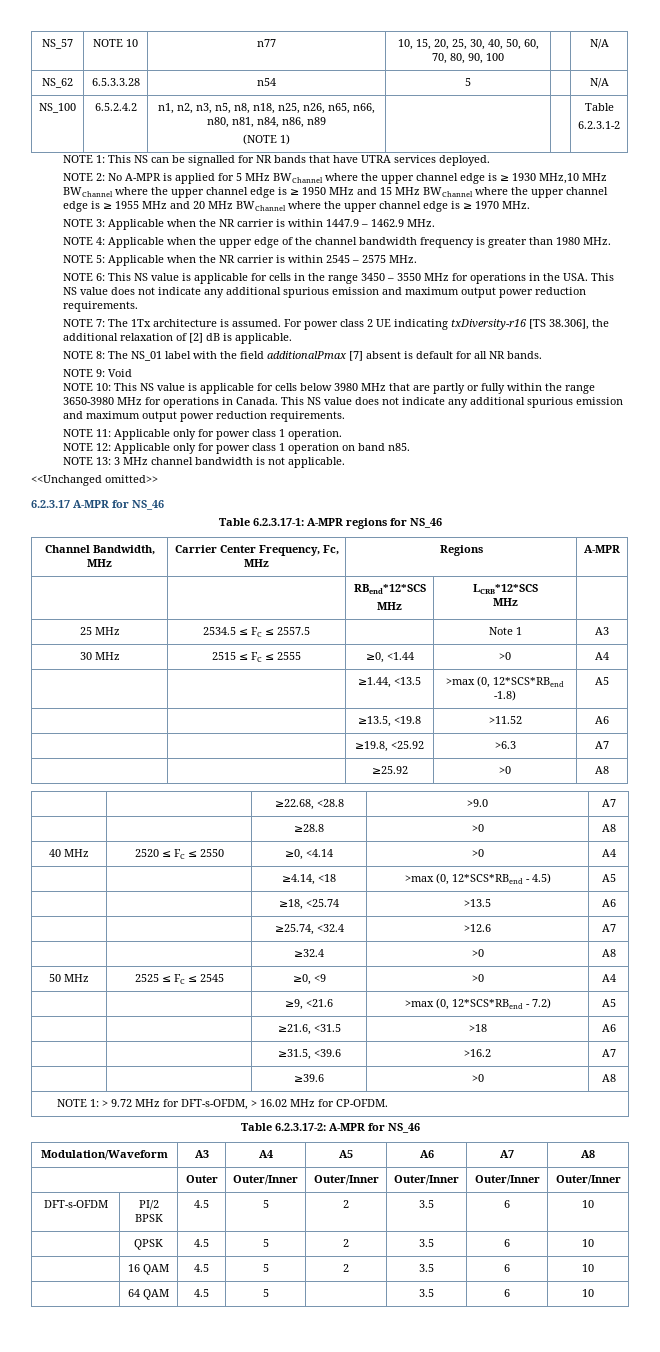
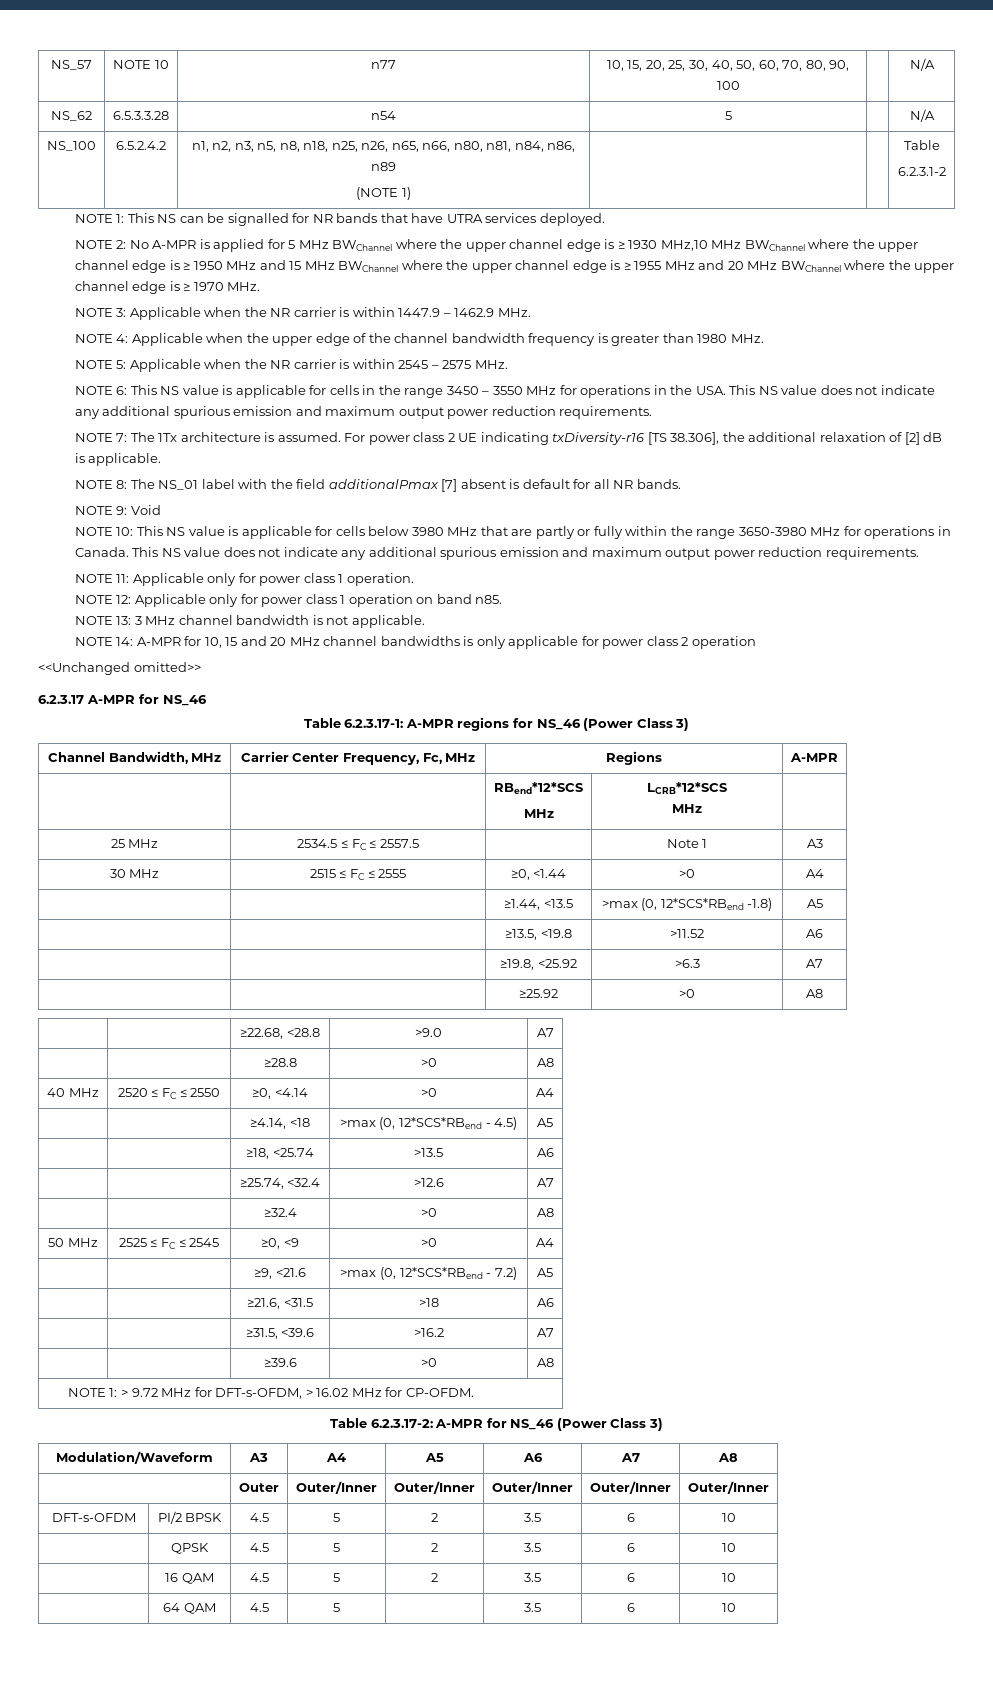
+ NOTE 14: A-MPR for 10, 15 and 20 MHz channel bandwidths is only applicable for power class 2 operation
- Table 6.2.3.17-1: A-MPR regions for NS_46
+ Table 6.2.3.17-1: A-MPR regions for NS_46 (Power Class 3)
- Table 6.2.3.17-2: A-MPR for NS_46
+ Table 6.2.3.17-2: A-MPR for NS_46 (Power Class 3)

